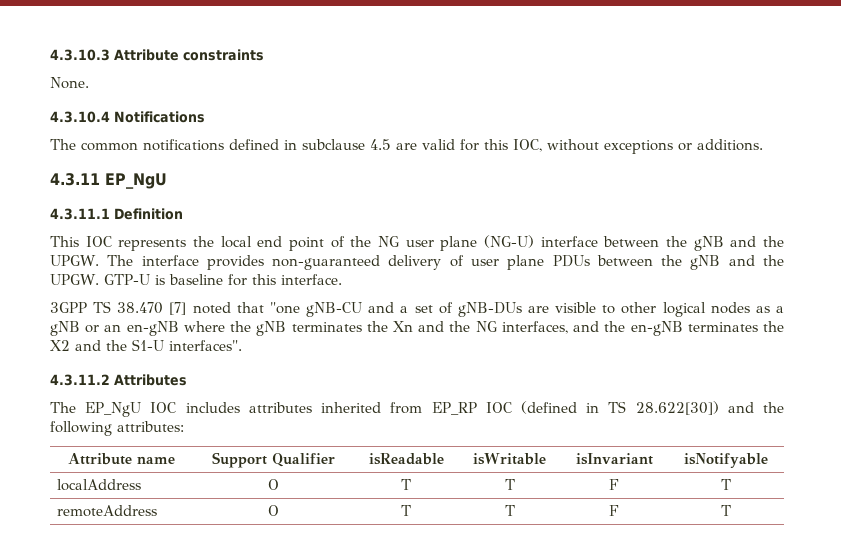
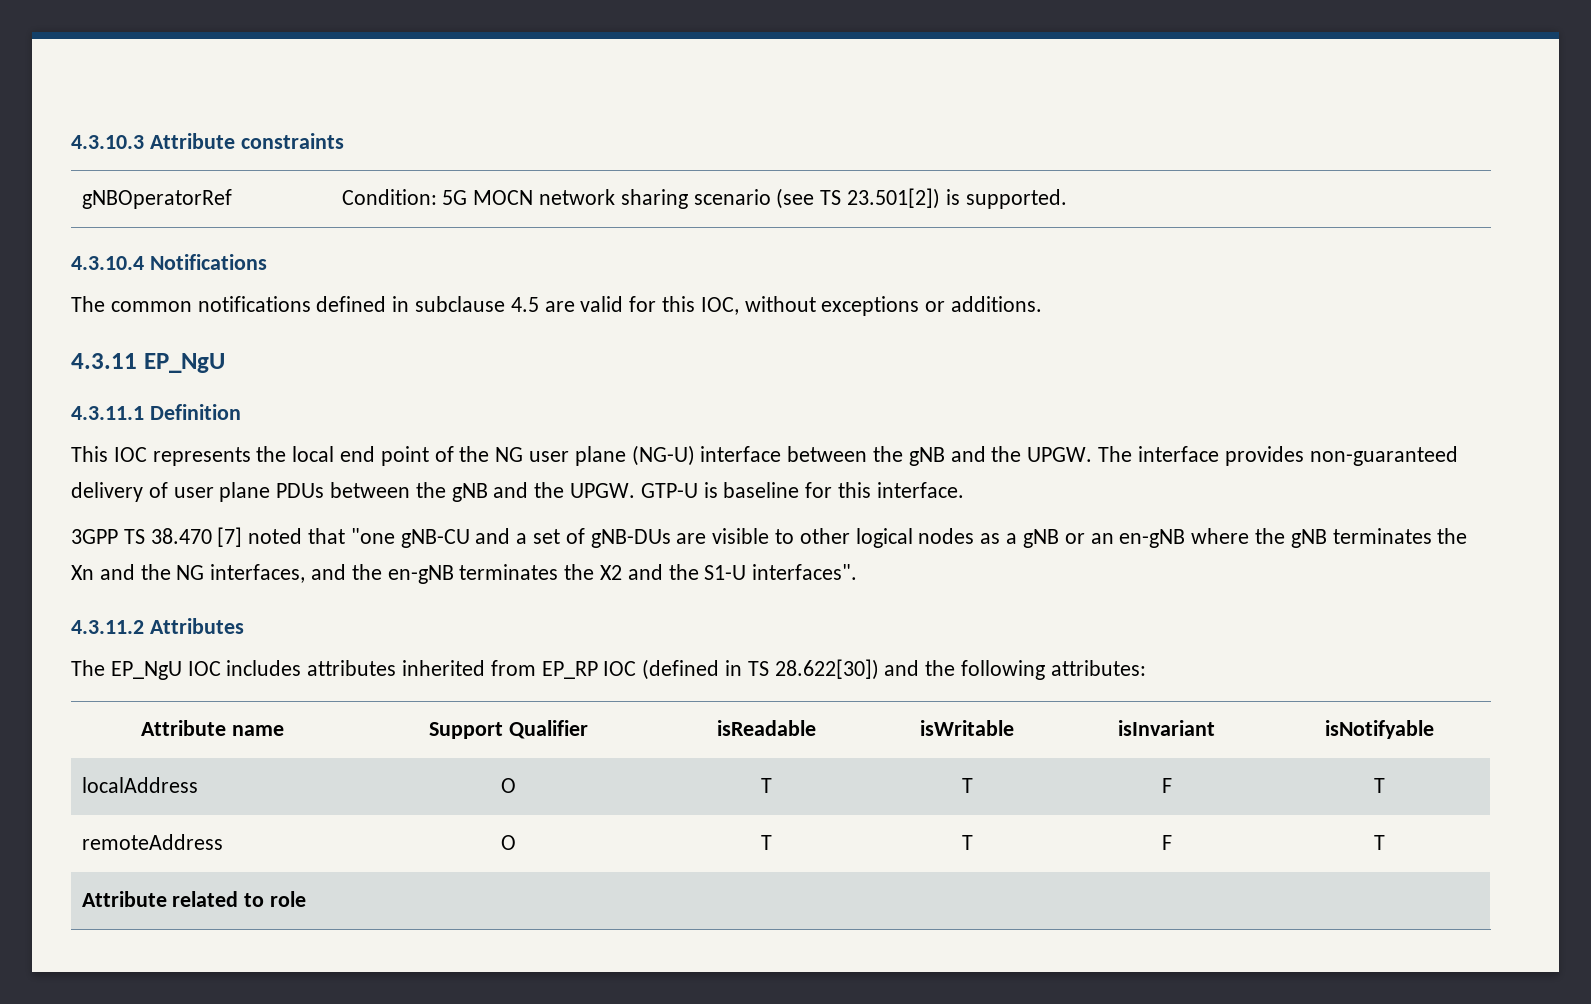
- None.
+ gNBOperatorRef | Condition: 5G MOCN network sharing scenario (see TS 23.501[2]) is supported.
+ Attribute related to role

